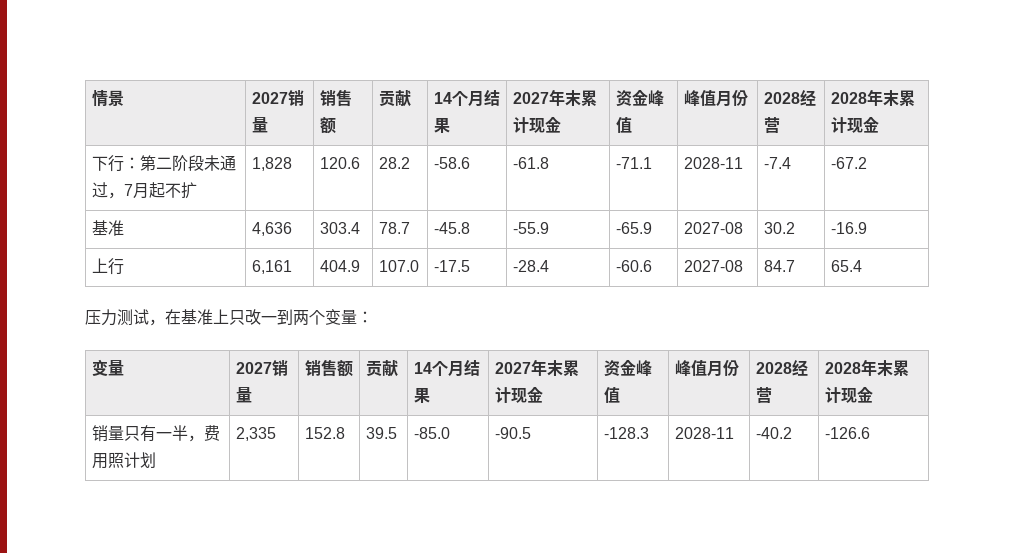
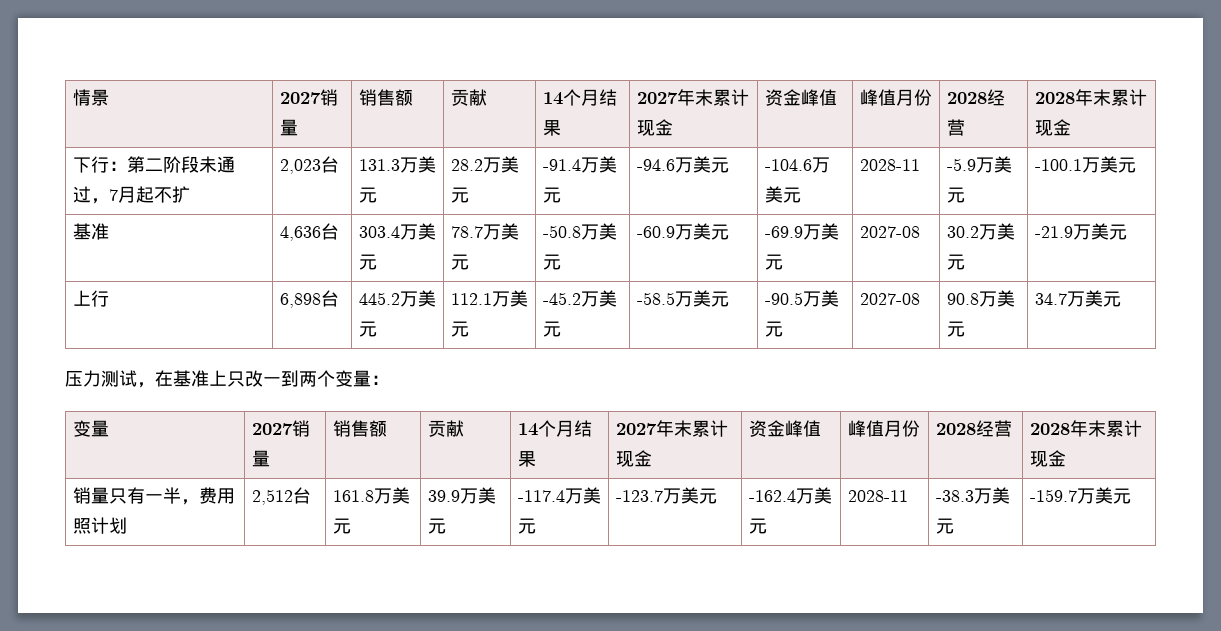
- 下行：第二阶段未通过，7月起不扩 | 1,828 | 120.6 | 28.2 | -58.6 | -61.8 | -71.1 | 2028-11 | -7.4 | -67.2
+ 下行：第二阶段未通过，7月起不扩 | 2,023台 | 131.3万美元 | 28.2万美元 | -91.4万美元 | -94.6万美元 | -104.6万美元 | 2028-11 | -5.9万美元 | -100.1万美元
- 基准 | 4,636 | 303.4 | 78.7 | -45.8 | -55.9 | -65.9 | 2027-08 | 30.2 | -16.9
- 上行 | 6,161 | 404.9 | 107.0 | -17.5 | -28.4 | -60.6 | 2027-08 | 84.7 | 65.4
+ 基准 | 4,636台 | 303.4万美元 | 78.7万美元 | -50.8万美元 | -60.9万美元 | -69.9万美元 | 2027-08 | 30.2万美元 | -21.9万美元
+ 上行 | 6,898台 | 445.2万美元 | 112.1万美元 | -45.2万美元 | -58.5万美元 | -90.5万美元 | 2027-08 | 90.8万美元 | 34.7万美元
- 销量只有一半，费用照计划 | 2,335 | 152.8 | 39.5 | -85.0 | -90.5 | -128.3 | 2028-11 | -40.2 | -126.6
+ 销量只有一半，费用照计划 | 2,512台 | 161.8万美元 | 39.9万美元 | -117.4万美元 | -123.7万美元 | -162.4万美元 | 2028-11 | -38.3万美元 | -159.7万美元

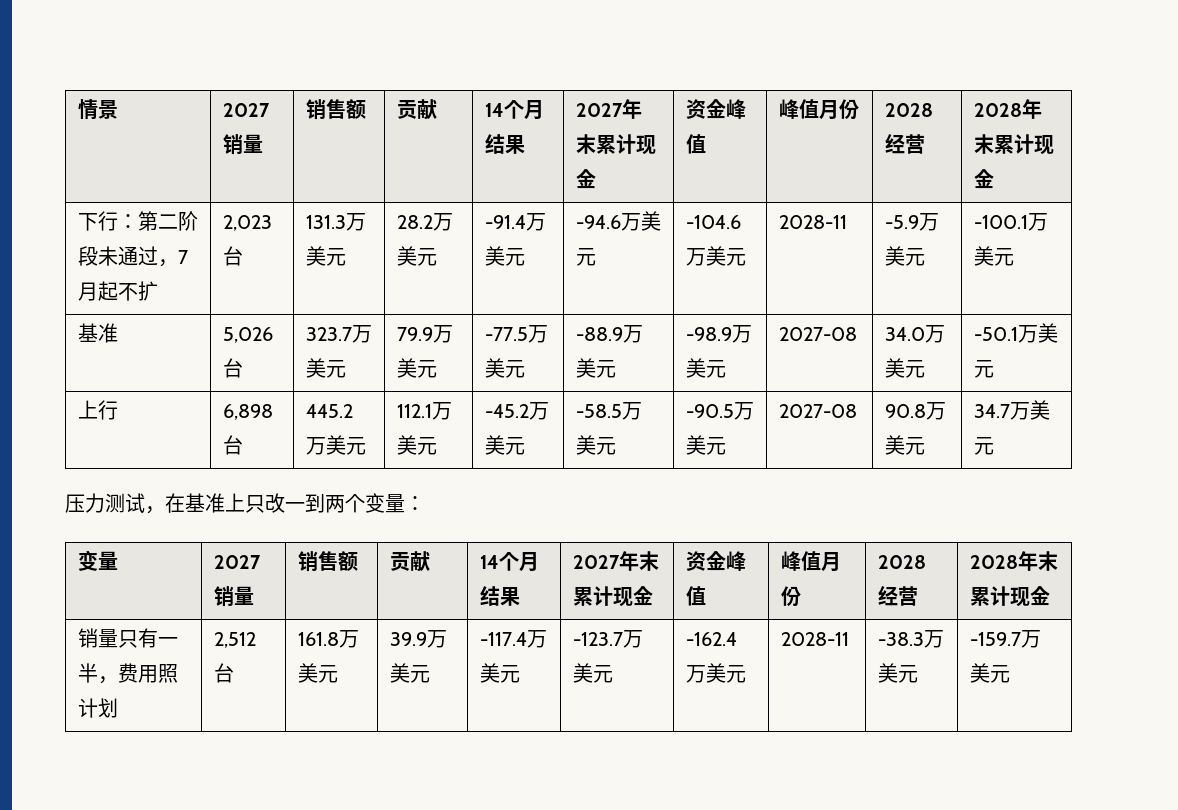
- 基准 | 4,636台 | 303.4万美元 | 78.7万美元 | -50.8万美元 | -60.9万美元 | -69.9万美元 | 2027-08 | 30.2万美元 | -21.9万美元
+ 基准 | 5,026台 | 323.7万美元 | 79.9万美元 | -77.5万美元 | -88.9万美元 | -98.9万美元 | 2027-08 | 34.0万美元 | -50.1万美元

